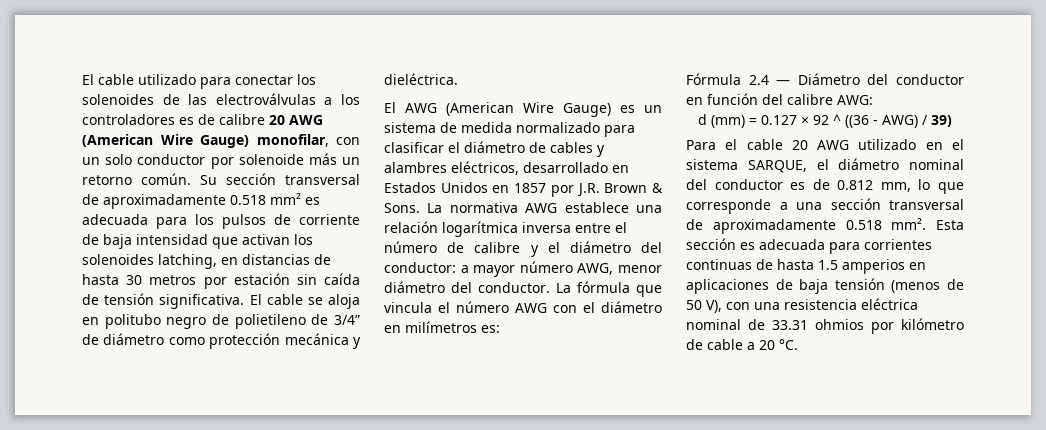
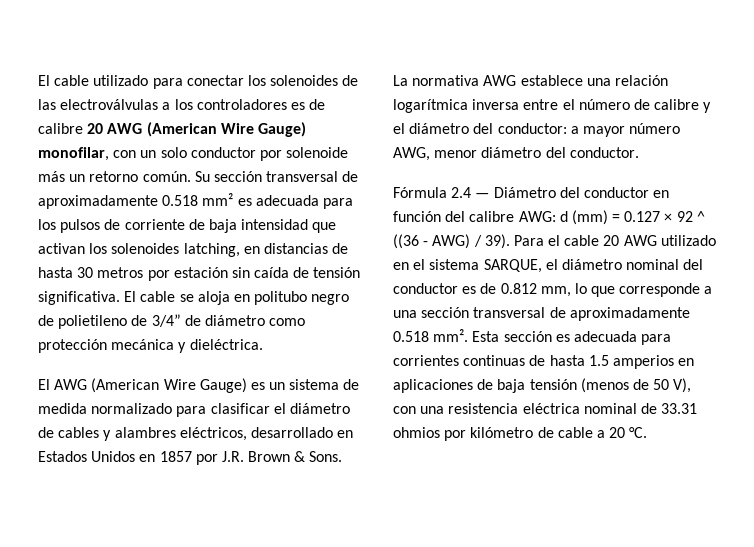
- La fórmula que vincula el número AWG con el diámetro en milímetros es:
- Fórmula 2.4 — Diámetro del conductor en función del calibre AWG:
- d (mm) = 0.127 × 92 ^ ((36 - AWG) / 39)
- Para el cable 20 AWG utilizado en el sistema SARQUE, el diámetro nominal del conductor es de 0.812 mm, lo que corresponde a una sección transversal de aproximadamente 0.518 mm².
+ Fórmula 2.4 — Diámetro del conductor en función del calibre AWG: d (mm) = 0.127 × 92 ^ ((36 - AWG) / 39). Para el cable 20 AWG utilizado en el sistema SARQUE, el diámetro nominal del conductor es de 0.812 mm, lo que corresponde a una sección transversal de aproximadamente 0.518 mm².

